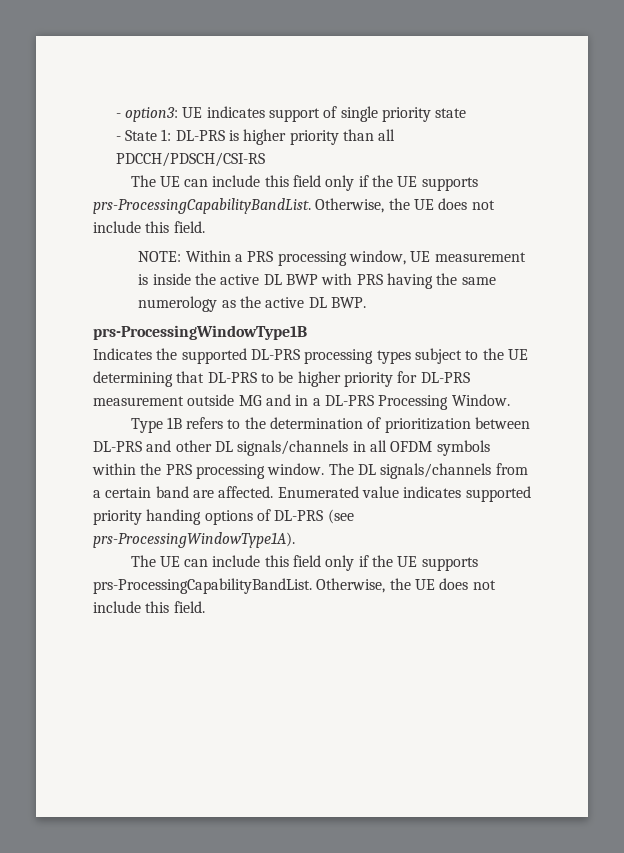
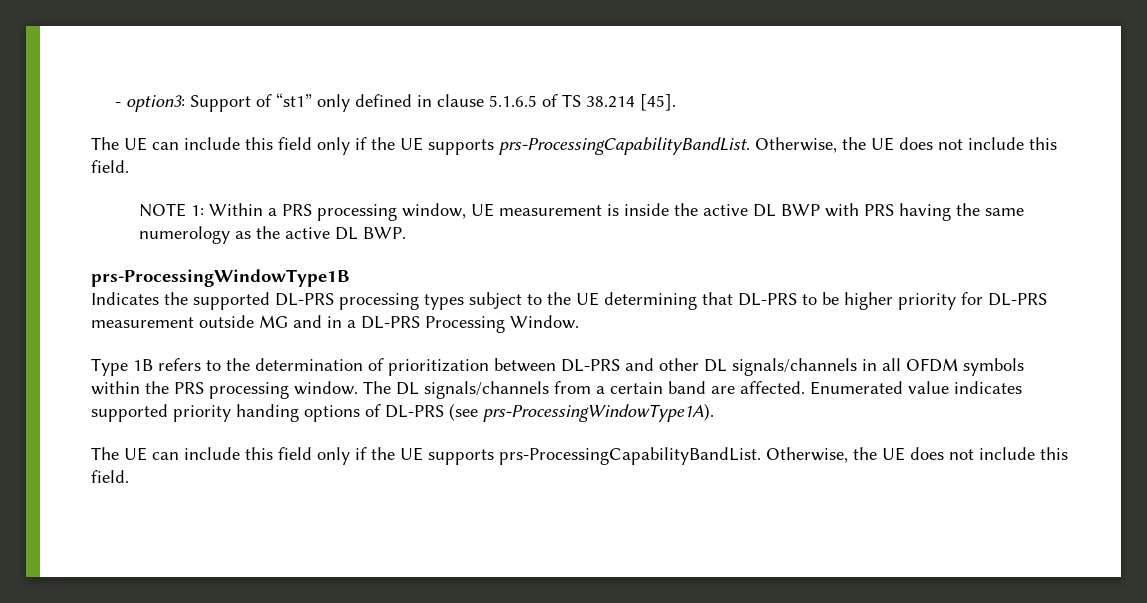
- - option3: UE indicates support of single priority state
- - State 1: DL-PRS is higher priority than all PDCCH/PDSCH/CSI-RS
+ - option3: Support of “st1” only defined in clause 5.1.6.5 of TS 38.214 [45].
- NOTE: Within a PRS processing window, UE measurement is inside the active DL BWP with PRS having the same numerology as the active DL BWP.
+ NOTE 1: Within a PRS processing window, UE measurement is inside the active DL BWP with PRS having the same numerology as the active DL BWP.

